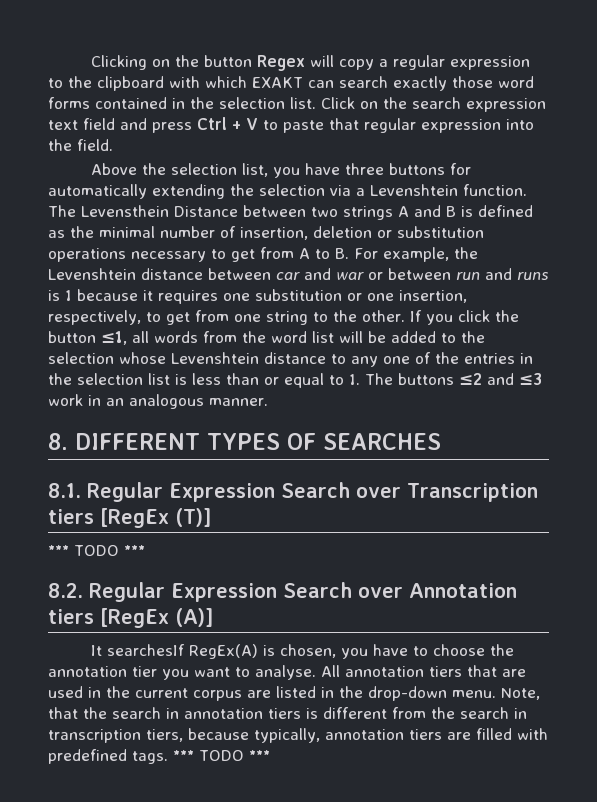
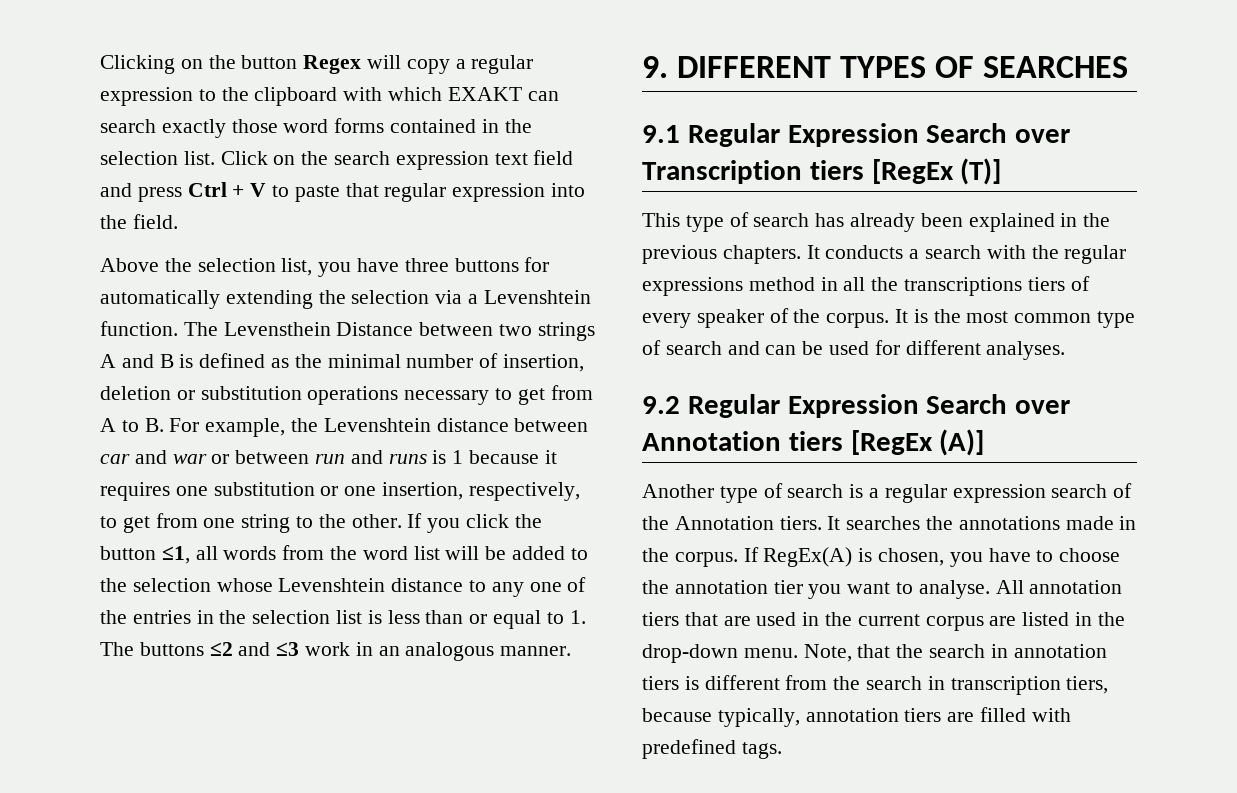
- 8. DIFFERENT TYPES OF SEARCHES
+ 9. DIFFERENT TYPES OF SEARCHES
- 8.1. Regular Expression Search over Transcription tiers [RegEx (T)]
- *** TODO ***
- 8.2. Regular Expression Search over Annotation tiers [RegEx (A)]
+ 9.1 Regular Expression Search over Transcription tiers [RegEx (T)]
+ This type of search has already been explained in the previous chapters. It conducts a search with the regular expressions method in all the transcriptions tiers of every speaker of the corpus. It is the most common type of search and can be used for different analyses.
+ 9.2 Regular Expression Search over Annotation tiers [RegEx (A)]
- It searchesIf RegEx(A) is chosen, you have to choose the annotation tier you want to analyse.
+ Another type of search is a regular expression search of the Annotation tiers. It searches the annotations made in the corpus. If RegEx(A) is chosen, you have to choose the annotation tier you want to analyse.
- Note, that the search in annotation tiers is different from the search in transcription tiers, because typically, annotation tiers are filled with predefined tags. *** TODO ***
+ Note, that the search in annotation tiers is different from the search in transcription tiers, because typically, annotation tiers are filled with predefined tags.

